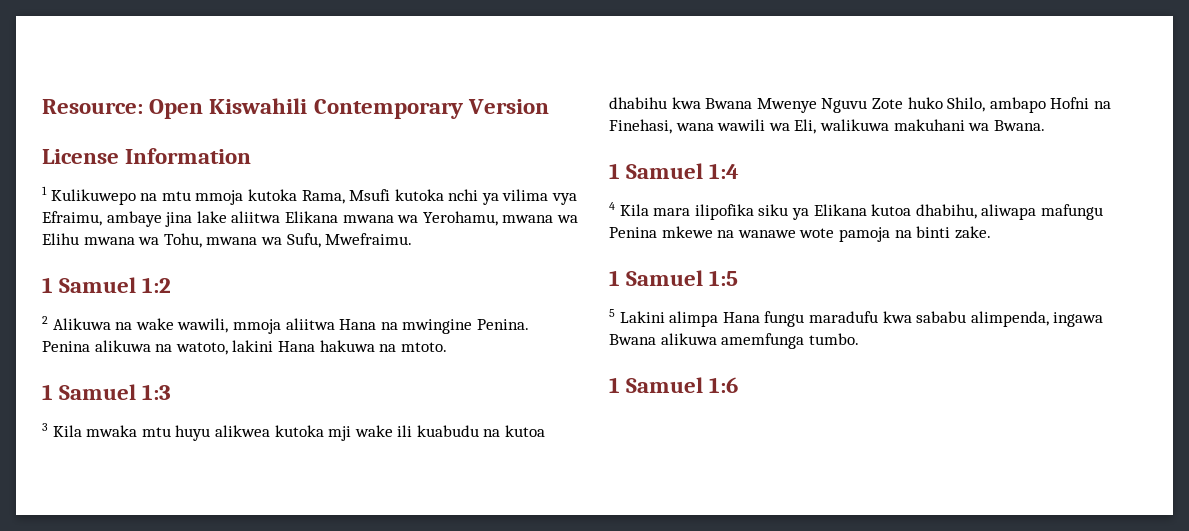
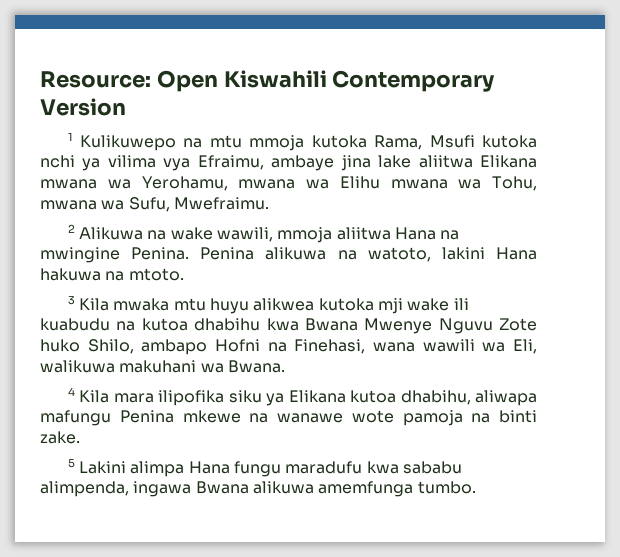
- License Information
- 1 Samuel 1:2
- 1 Samuel 1:3
- 1 Samuel 1:4
- 1 Samuel 1:5
- 1 Samuel 1:6

